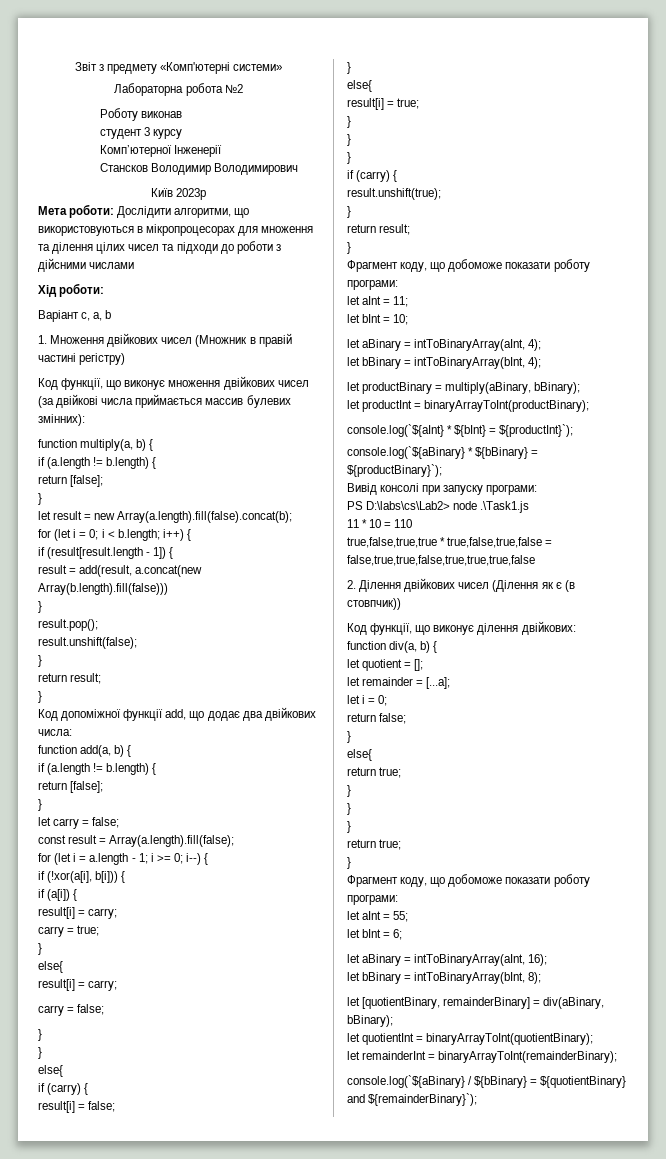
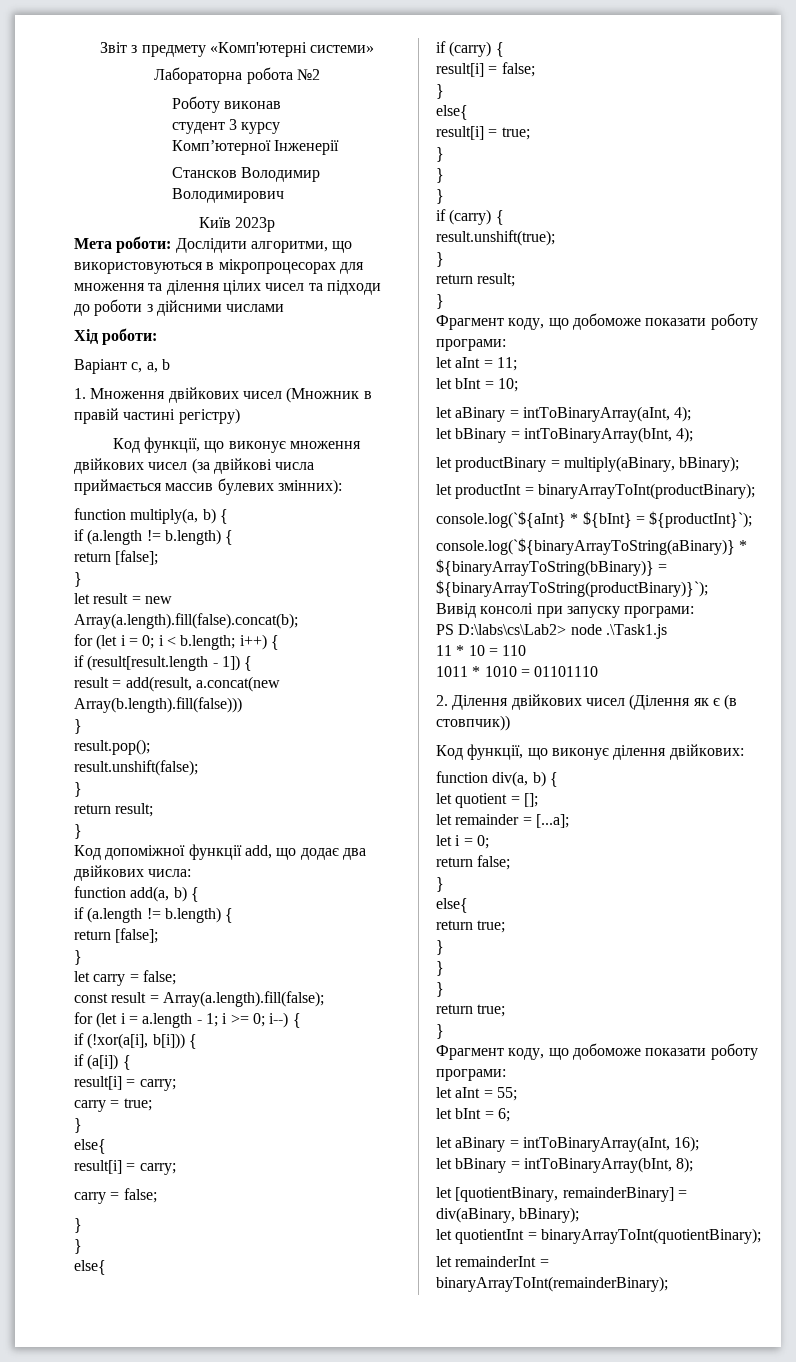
- console.log(`${aBinary} * ${bBinary} = ${productBinary}`);
+ console.log(`${binaryArrayToString(aBinary)} * ${binaryArrayToString(bBinary)} = ${binaryArrayToString(productBinary)}`);
- true,false,true,true * true,false,true,false = false,true,true,false,true,true,true,false
+ 1011 * 1010 = 01101110
- console.log(`${aBinary} / ${bBinary} = ${quotientBinary} and ${remainderBinary}`);

